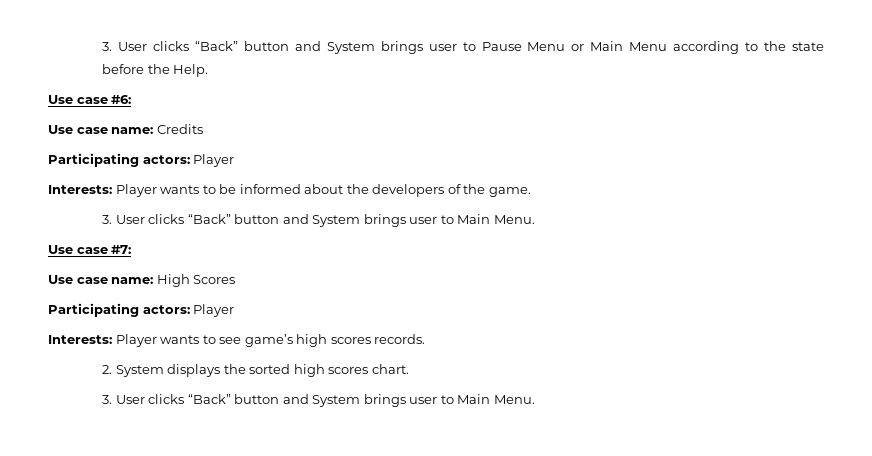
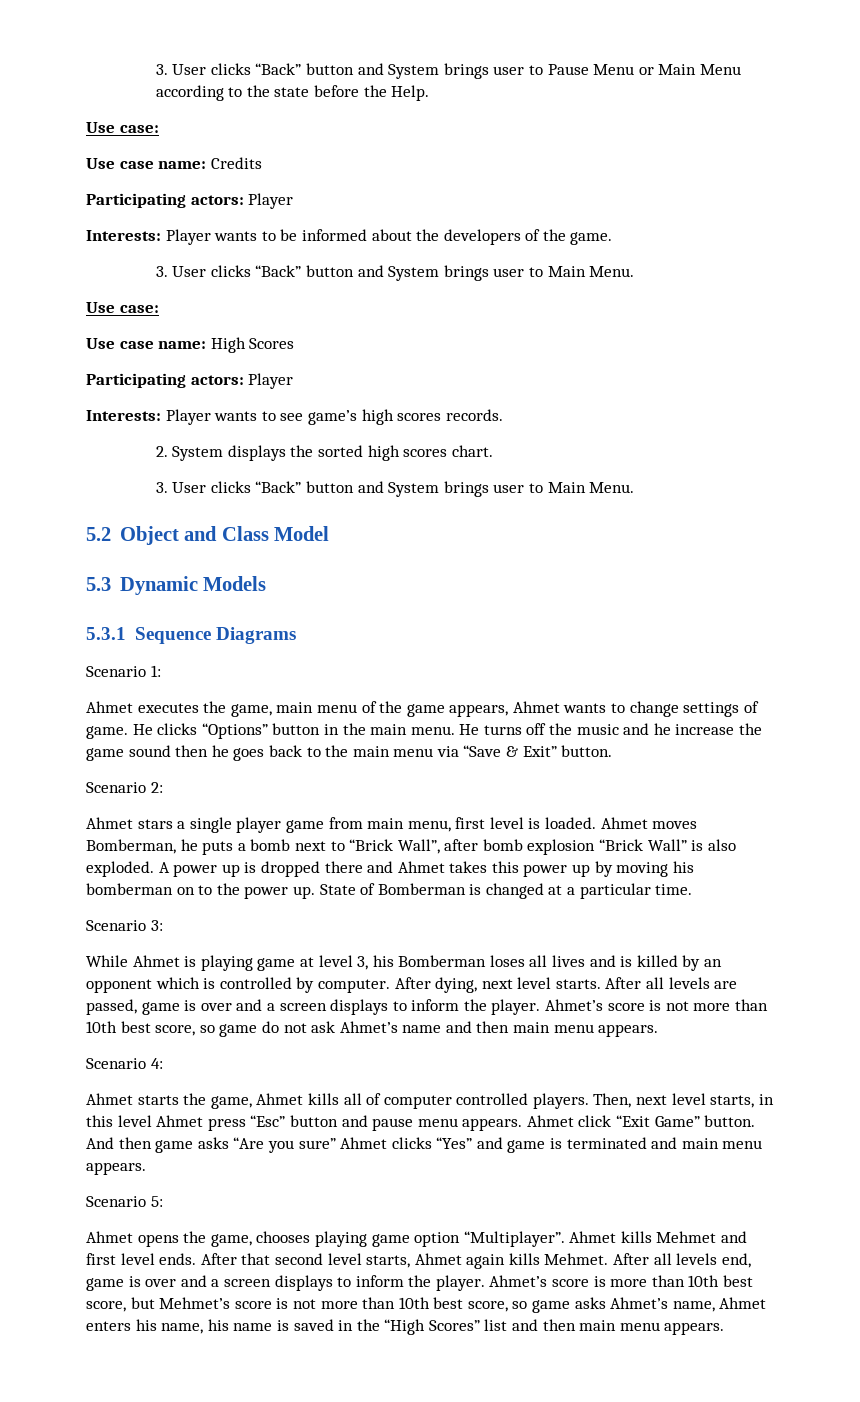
  3. User clicks “Back” button and System brings user to Pause Menu or Main Menu according to the state before the Help.
- Use case #6:
+ Use case:
  Interests: Player wants to be informed about the developers of the game.
  3. User clicks “Back” button and System brings user to Main Menu.
- Use case #7:
+ Use case:
+ 5.2 Object and Class Model
+ 5.3 Dynamic Models
+ 5.3.1 Sequence Diagrams
+ Scenario 1:
+ Ahmet executes the game, main menu of the game appears, Ahmet wants to change settings of game. He clicks “Options” button in the main menu. He turns off the music and he increase the game sound then he goes back to the main menu via “Save & Exit” button.
+ Scenario 2:
+ Ahmet stars a single player game from main menu, first level is loaded. Ahmet moves Bomberman, he puts a bomb next to “Brick Wall”, after bomb explosion “Brick Wall” is also exploded. A power up is dropped there and Ahmet takes this power up by moving his bomberman on to the power up. State of Bomberman is changed at a particular time.
+ Scenario 3:
+ While Ahmet is playing game at level 3, his Bomberman loses all lives and is killed by an opponent which is controlled by computer. After dying, next level starts. After all levels are passed, game is over and a screen displays to inform the player. Ahmet’s score is not more than 10th best score, so game do not ask Ahmet’s name and then main menu appears.
+ Scenario 4:
+ Ahmet starts the game, Ahmet kills all of computer controlled players. Then, next level starts, in this level Ahmet press “Esc” button and pause menu appears. Ahmet click “Exit Game” button. And then game asks “Are you sure” Ahmet clicks “Yes” and game is terminated and main menu appears.
+ Scenario 5:
+ Ahmet opens the game, chooses playing game option “Multiplayer”. Ahmet kills Mehmet and first level ends. After that second level starts, Ahmet again kills Mehmet. After all levels end, game is over and a screen displays to inform the player. Ahmet’s score is more than 10th best score, but Mehmet’s score is not more than 10th best score, so game asks Ahmet’s name, Ahmet enters his name, his name is saved in the “High Scores” list and then main menu appears.

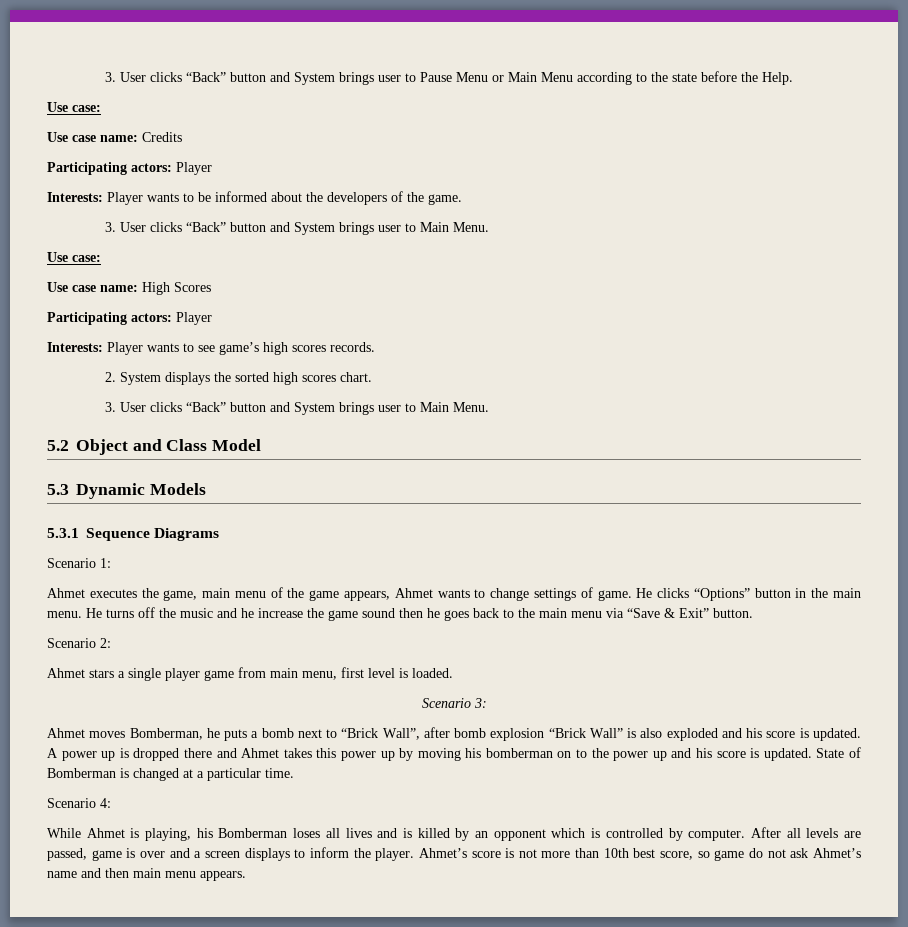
- Ahmet stars a single player game from main menu, first level is loaded. Ahmet moves Bomberman, he puts a bomb next to “Brick Wall”, after bomb explosion “Brick Wall” is also exploded.
+ Ahmet stars a single player game from main menu, first level is loaded.
+ Scenario 3:
+ Ahmet moves Bomberman, he puts a bomb next to “Brick Wall”, after bomb explosion “Brick Wall” is also exploded and his score is updated.
- A power up is dropped there and Ahmet takes this power up by moving his bomberman on to the power up.
+ A power up is dropped there and Ahmet takes this power up by moving his bomberman on to the power up and his score is updated.
- Scenario 3:
+ Scenario 4:
- While Ahmet is playing game at level 3, his Bomberman loses all lives and is killed by an opponent which is controlled by computer.
+ While Ahmet is playing, his Bomberman loses all lives and is killed by an opponent which is controlled by computer.
- After dying, next level starts. After all levels are passed, game is over and a screen displays to inform the player.
+ After all levels are passed, game is over and a screen displays to inform the player.
- Scenario 4:
- Ahmet starts the game, Ahmet kills all of computer controlled players. Then, next level starts, in this level Ahmet press “Esc” button and pause menu appears. Ahmet click “Exit Game” button. And then game asks “Are you sure” Ahmet clicks “Yes” and game is terminated and main menu appears.
- Scenario 5:
- Ahmet opens the game, chooses playing game option “Multiplayer”. Ahmet kills Mehmet and first level ends. After that second level starts, Ahmet again kills Mehmet. After all levels end, game is over and a screen displays to inform the player. Ahmet’s score is more than 10th best score, but Mehmet’s score is not more than 10th best score, so game asks Ahmet’s name, Ahmet enters his name, his name is saved in the “High Scores” list and then main menu appears.

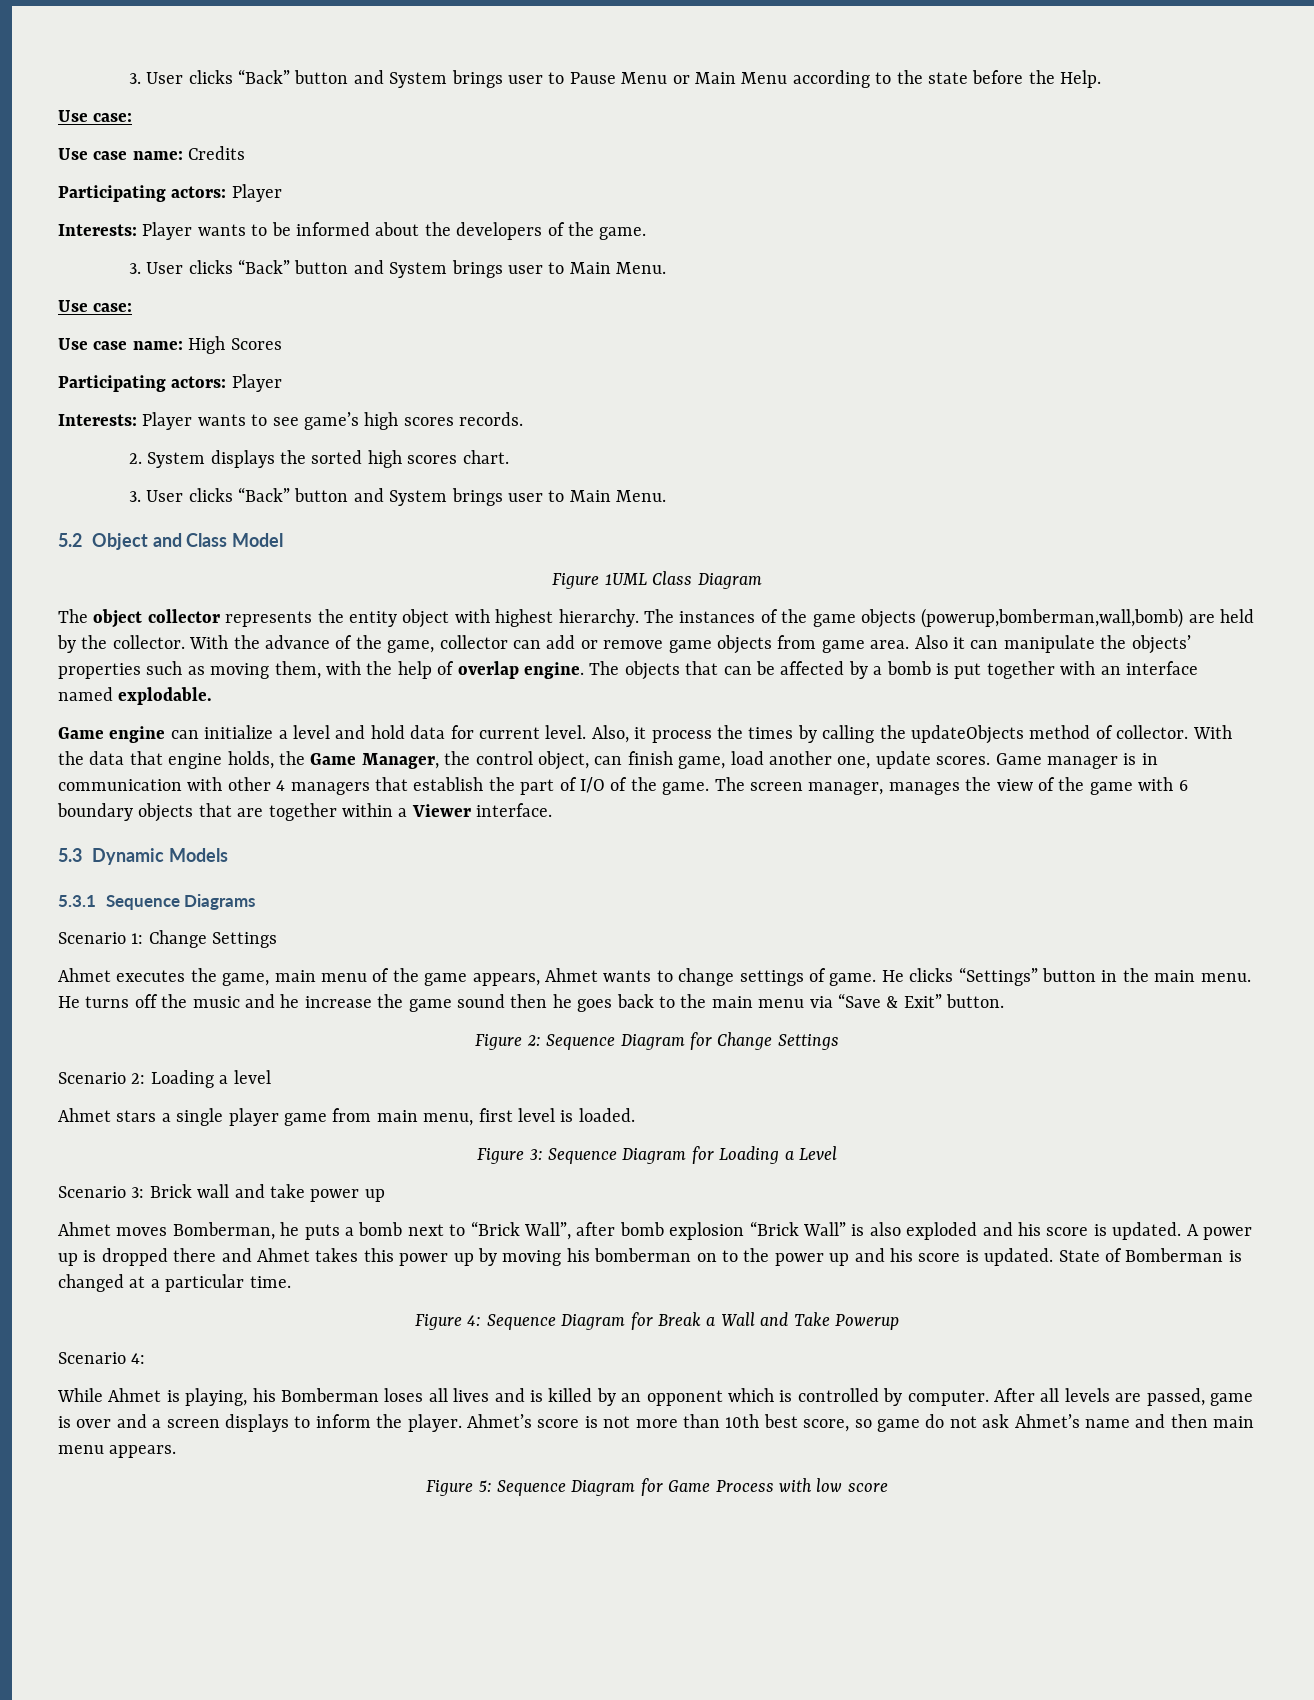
+ Figure 1UML Class Diagram
+ The object collector represents the entity object with highest hierarchy. The instances of the game objects (powerup,bomberman,wall,bomb) are held by the collector. With the advance of the game, collector can add or remove game objects from game area. Also it can manipulate the objects’ properties such as moving them, with the help of overlap engine. The objects that can be affected by a bomb is put together with an interface named explodable.
+ Game engine can initialize a level and hold data for current level. Also, it process the times by calling the updateObjects method of collector. With the data that engine holds, the Game Manager, the control object, can finish game, load another one, update scores. Game manager is in communication with other 4 managers that establish the part of I/O of the game. The screen manager, manages the view of the game with 6 boundary objects that are together within a Viewer interface.
- Scenario 1:
+ Scenario 1: Change Settings
- He clicks “Options” button in the main menu.
+ He clicks “Settings” button in the main menu.
+ Figure 2: Sequence Diagram for Change Settings
- Scenario 2:
+ Scenario 2: Loading a level
- Scenario 3:
+ Figure 3: Sequence Diagram for Loading a Level
+ Scenario 3: Brick wall and take power up
+ Figure 4: Sequence Diagram for Break a Wall and Take Powerup
+ Figure 5: Sequence Diagram for Game Process with low score

